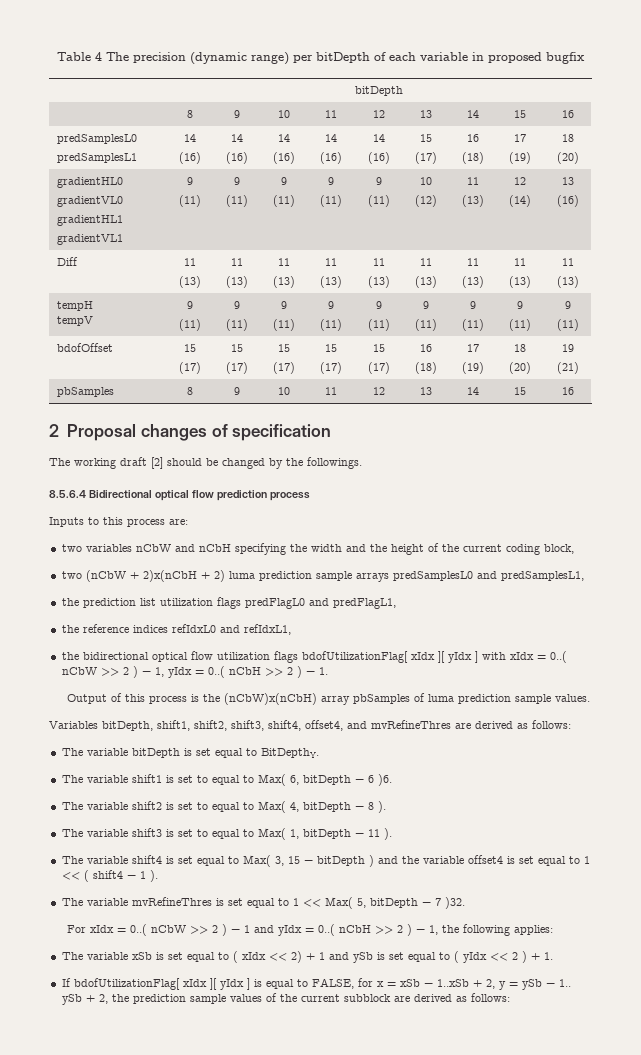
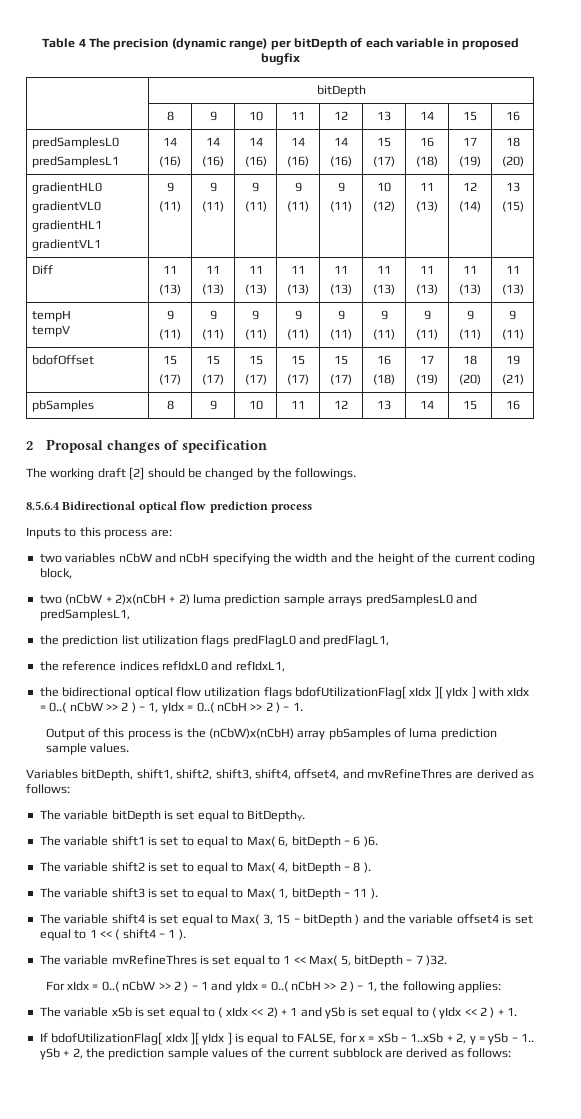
  gradientHL0
  gradientVL0
  gradientHL1
  gradientVL1 | 9
  (11) | 9
  (11) | 9
  (11) | 9
  (11) | 9
  (11) | 10
  (12) | 11
  (13) | 12
  (14) | 13
- (16)
+ (15)

